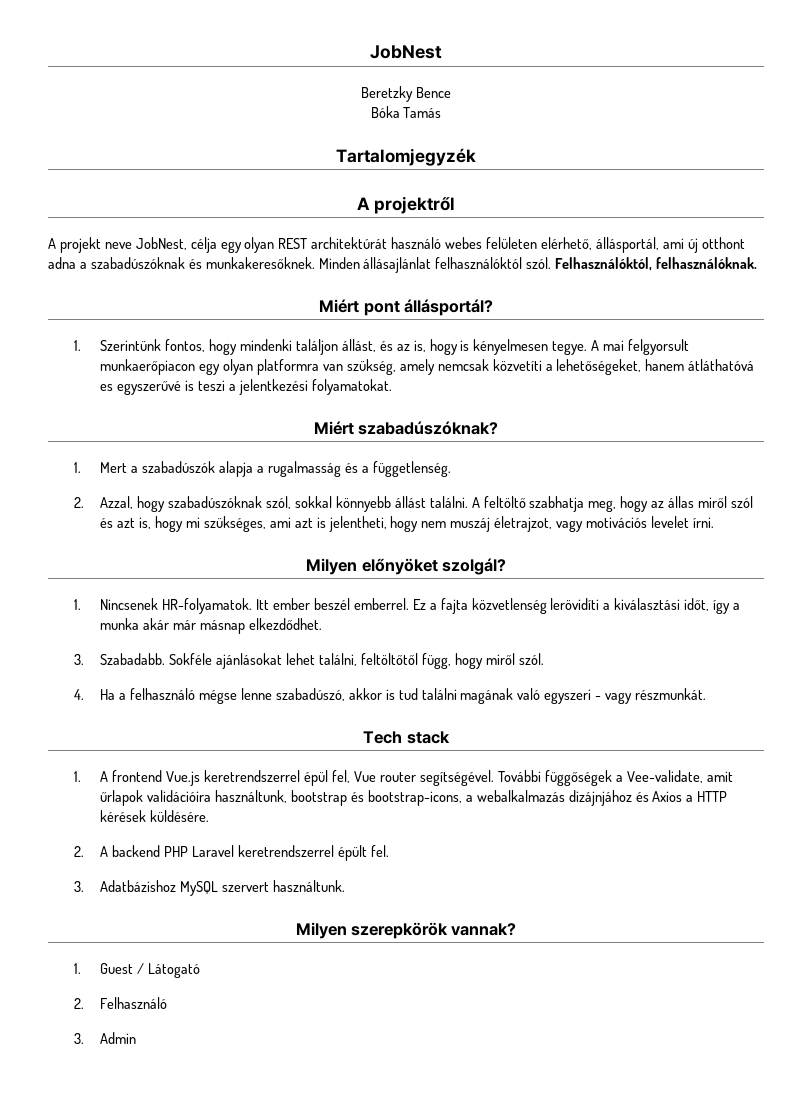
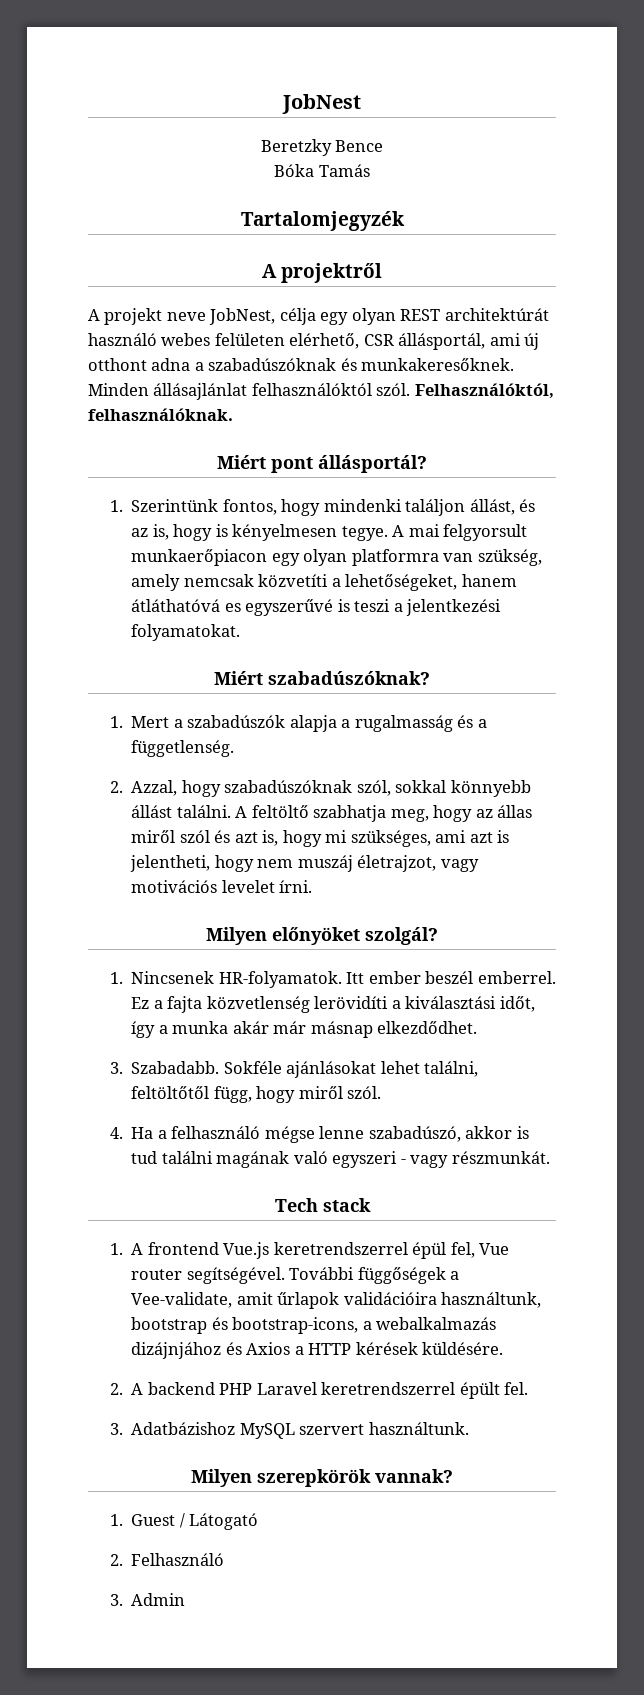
- A projekt neve JobNest, célja egy olyan REST architektúrát használó webes felületen elérhető, állásportál, ami új otthont adna a szabadúszóknak és munkakeresőknek.
+ A projekt neve JobNest, célja egy olyan REST architektúrát használó webes felületen elérhető, CSR állásportál, ami új otthont adna a szabadúszóknak és munkakeresőknek.

